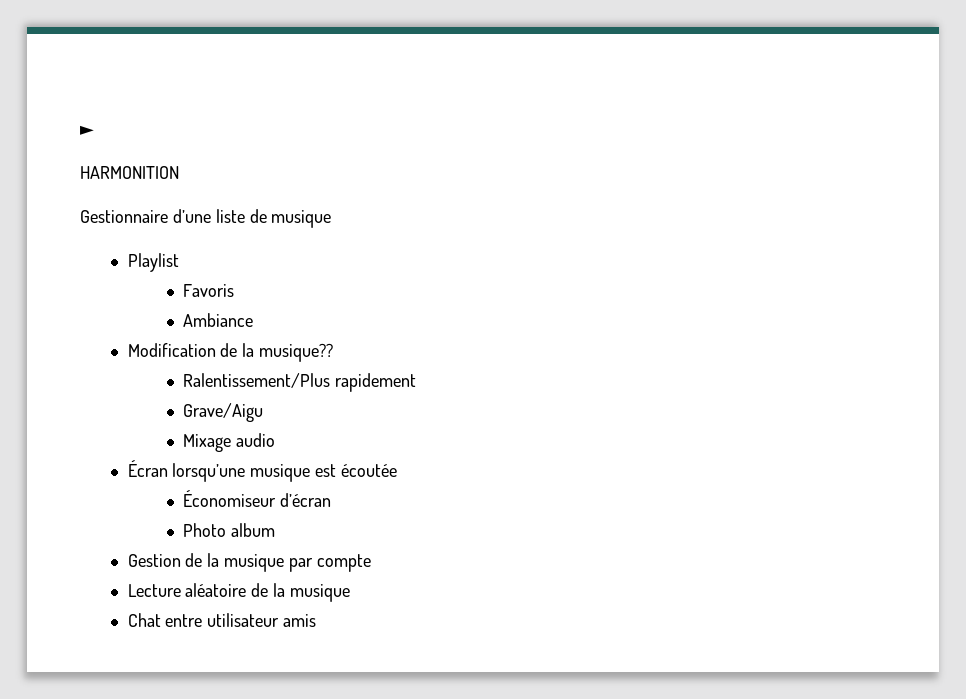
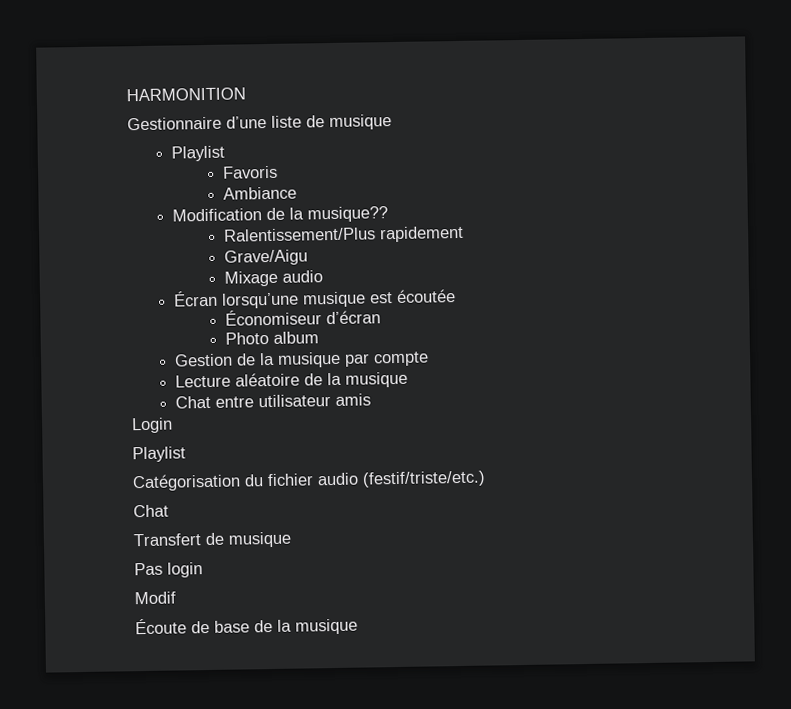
- ►
+ Login
+ Playlist
+ Catégorisation du fichier audio (festif/triste/etc.)
+ Chat
+ Transfert de musique
+ Pas login
+ Modif
+ Écoute de base de la musique

